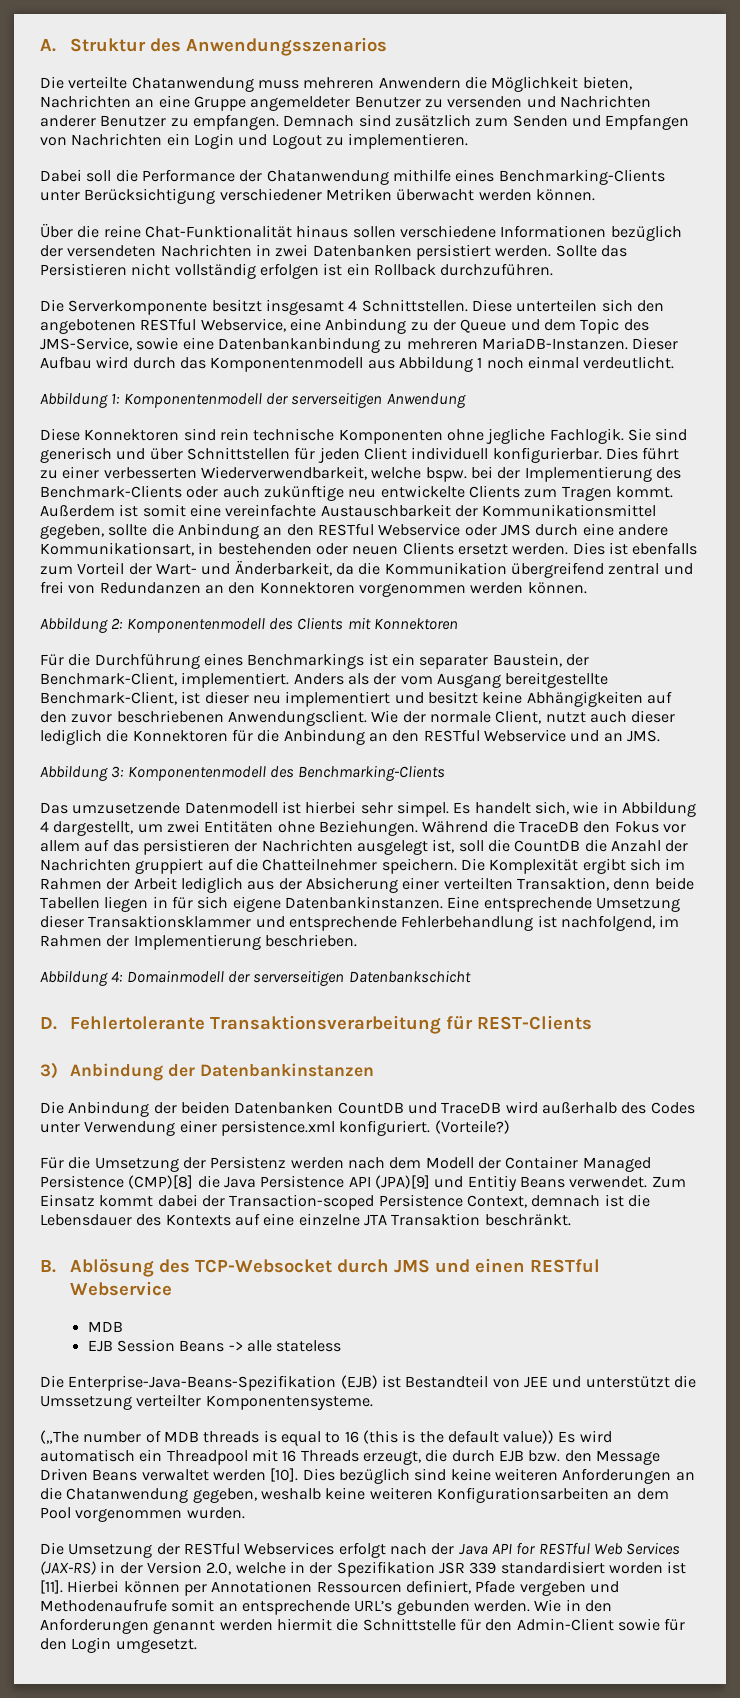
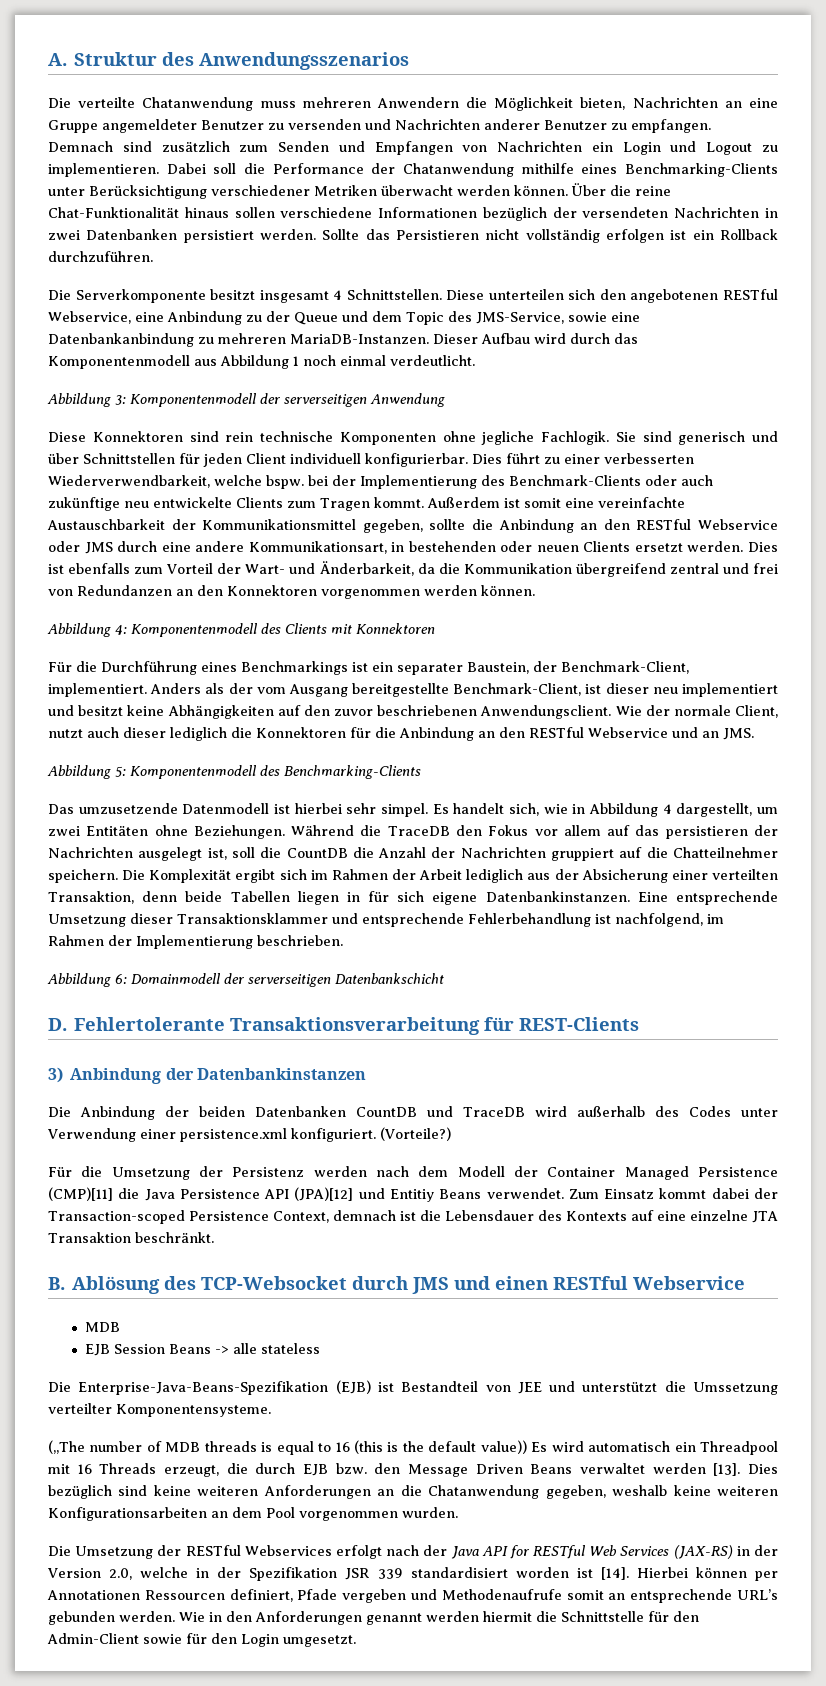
- Demnach sind zusätzlich zum Senden und Empfangen von Nachrichten ein Login und Logout zu implementieren.
- Dabei soll die Performance der Chatanwendung mithilfe eines Benchmarking-Clients unter Berücksichtigung verschiedener Metriken überwacht werden können.
- Über die reine Chat-Funktionalität hinaus sollen verschiedene Informationen bezüglich der versendeten Nachrichten in zwei Datenbanken persistiert werden.
+ Demnach sind zusätzlich zum Senden und Empfangen von Nachrichten ein Login und Logout zu implementieren. Dabei soll die Performance der Chatanwendung mithilfe eines Benchmarking-Clients unter Berücksichtigung verschiedener Metriken überwacht werden können. Über die reine Chat-Funktionalität hinaus sollen verschiedene Informationen bezüglich der versendeten Nachrichten in zwei Datenbanken persistiert werden.
- Abbildung 1: Komponentenmodell der serverseitigen Anwendung
+ Abbildung 3: Komponentenmodell der serverseitigen Anwendung
- Abbildung 2: Komponentenmodell des Clients mit Konnektoren
+ Abbildung 4: Komponentenmodell des Clients mit Konnektoren
- Abbildung 3: Komponentenmodell des Benchmarking-Clients
+ Abbildung 5: Komponentenmodell des Benchmarking-Clients
- Abbildung 4: Domainmodell der serverseitigen Datenbankschicht
+ Abbildung 6: Domainmodell der serverseitigen Datenbankschicht
- Für die Umsetzung der Persistenz werden nach dem Modell der Container Managed Persistence (CMP)[8] die Java Persistence API (JPA)[9] und Entitiy Beans verwendet.
+ Für die Umsetzung der Persistenz werden nach dem Modell der Container Managed Persistence (CMP)[11] die Java Persistence API (JPA)[12] und Entitiy Beans verwendet.
- („The number of MDB threads is equal to 16 (this is the default value)) Es wird automatisch ein Threadpool mit 16 Threads erzeugt, die durch EJB bzw. den Message Driven Beans verwaltet werden [10].
+ („The number of MDB threads is equal to 16 (this is the default value)) Es wird automatisch ein Threadpool mit 16 Threads erzeugt, die durch EJB bzw. den Message Driven Beans verwaltet werden [13].
- Die Umsetzung der RESTful Webservices erfolgt nach der Java API for RESTful Web Services (JAX-RS) in der Version 2.0, welche in der Spezifikation JSR 339 standardisiert worden ist [11].
+ Die Umsetzung der RESTful Webservices erfolgt nach der Java API for RESTful Web Services (JAX-RS) in der Version 2.0, welche in der Spezifikation JSR 339 standardisiert worden ist [14].

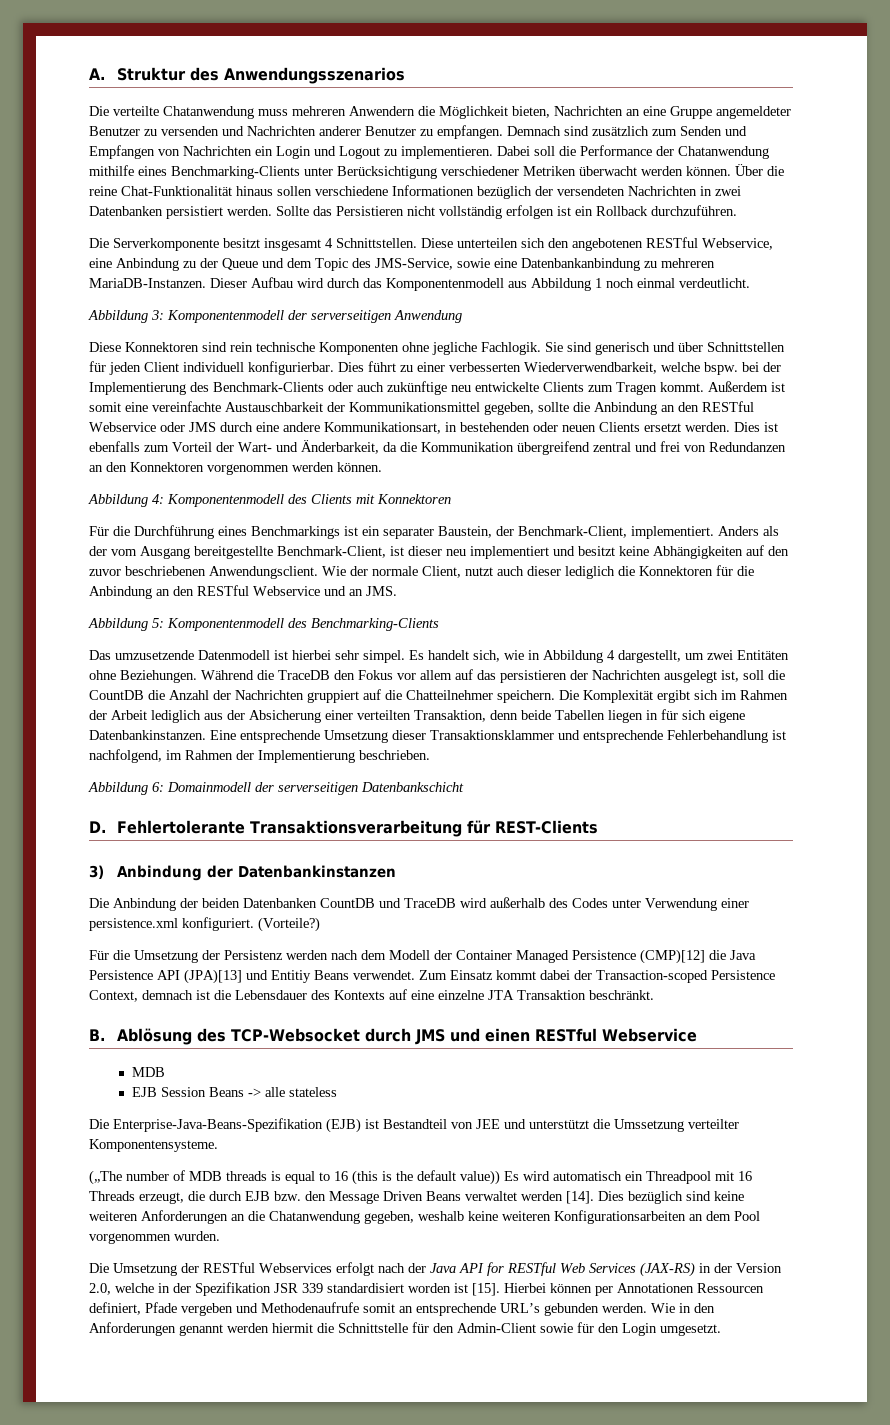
- Für die Umsetzung der Persistenz werden nach dem Modell der Container Managed Persistence (CMP)[11] die Java Persistence API (JPA)[12] und Entitiy Beans verwendet.
+ Für die Umsetzung der Persistenz werden nach dem Modell der Container Managed Persistence (CMP)[12] die Java Persistence API (JPA)[13] und Entitiy Beans verwendet.
- („The number of MDB threads is equal to 16 (this is the default value)) Es wird automatisch ein Threadpool mit 16 Threads erzeugt, die durch EJB bzw. den Message Driven Beans verwaltet werden [13].
+ („The number of MDB threads is equal to 16 (this is the default value)) Es wird automatisch ein Threadpool mit 16 Threads erzeugt, die durch EJB bzw. den Message Driven Beans verwaltet werden [14].
- Die Umsetzung der RESTful Webservices erfolgt nach der Java API for RESTful Web Services (JAX-RS) in der Version 2.0, welche in der Spezifikation JSR 339 standardisiert worden ist [14].
+ Die Umsetzung der RESTful Webservices erfolgt nach der Java API for RESTful Web Services (JAX-RS) in der Version 2.0, welche in der Spezifikation JSR 339 standardisiert worden ist [15].

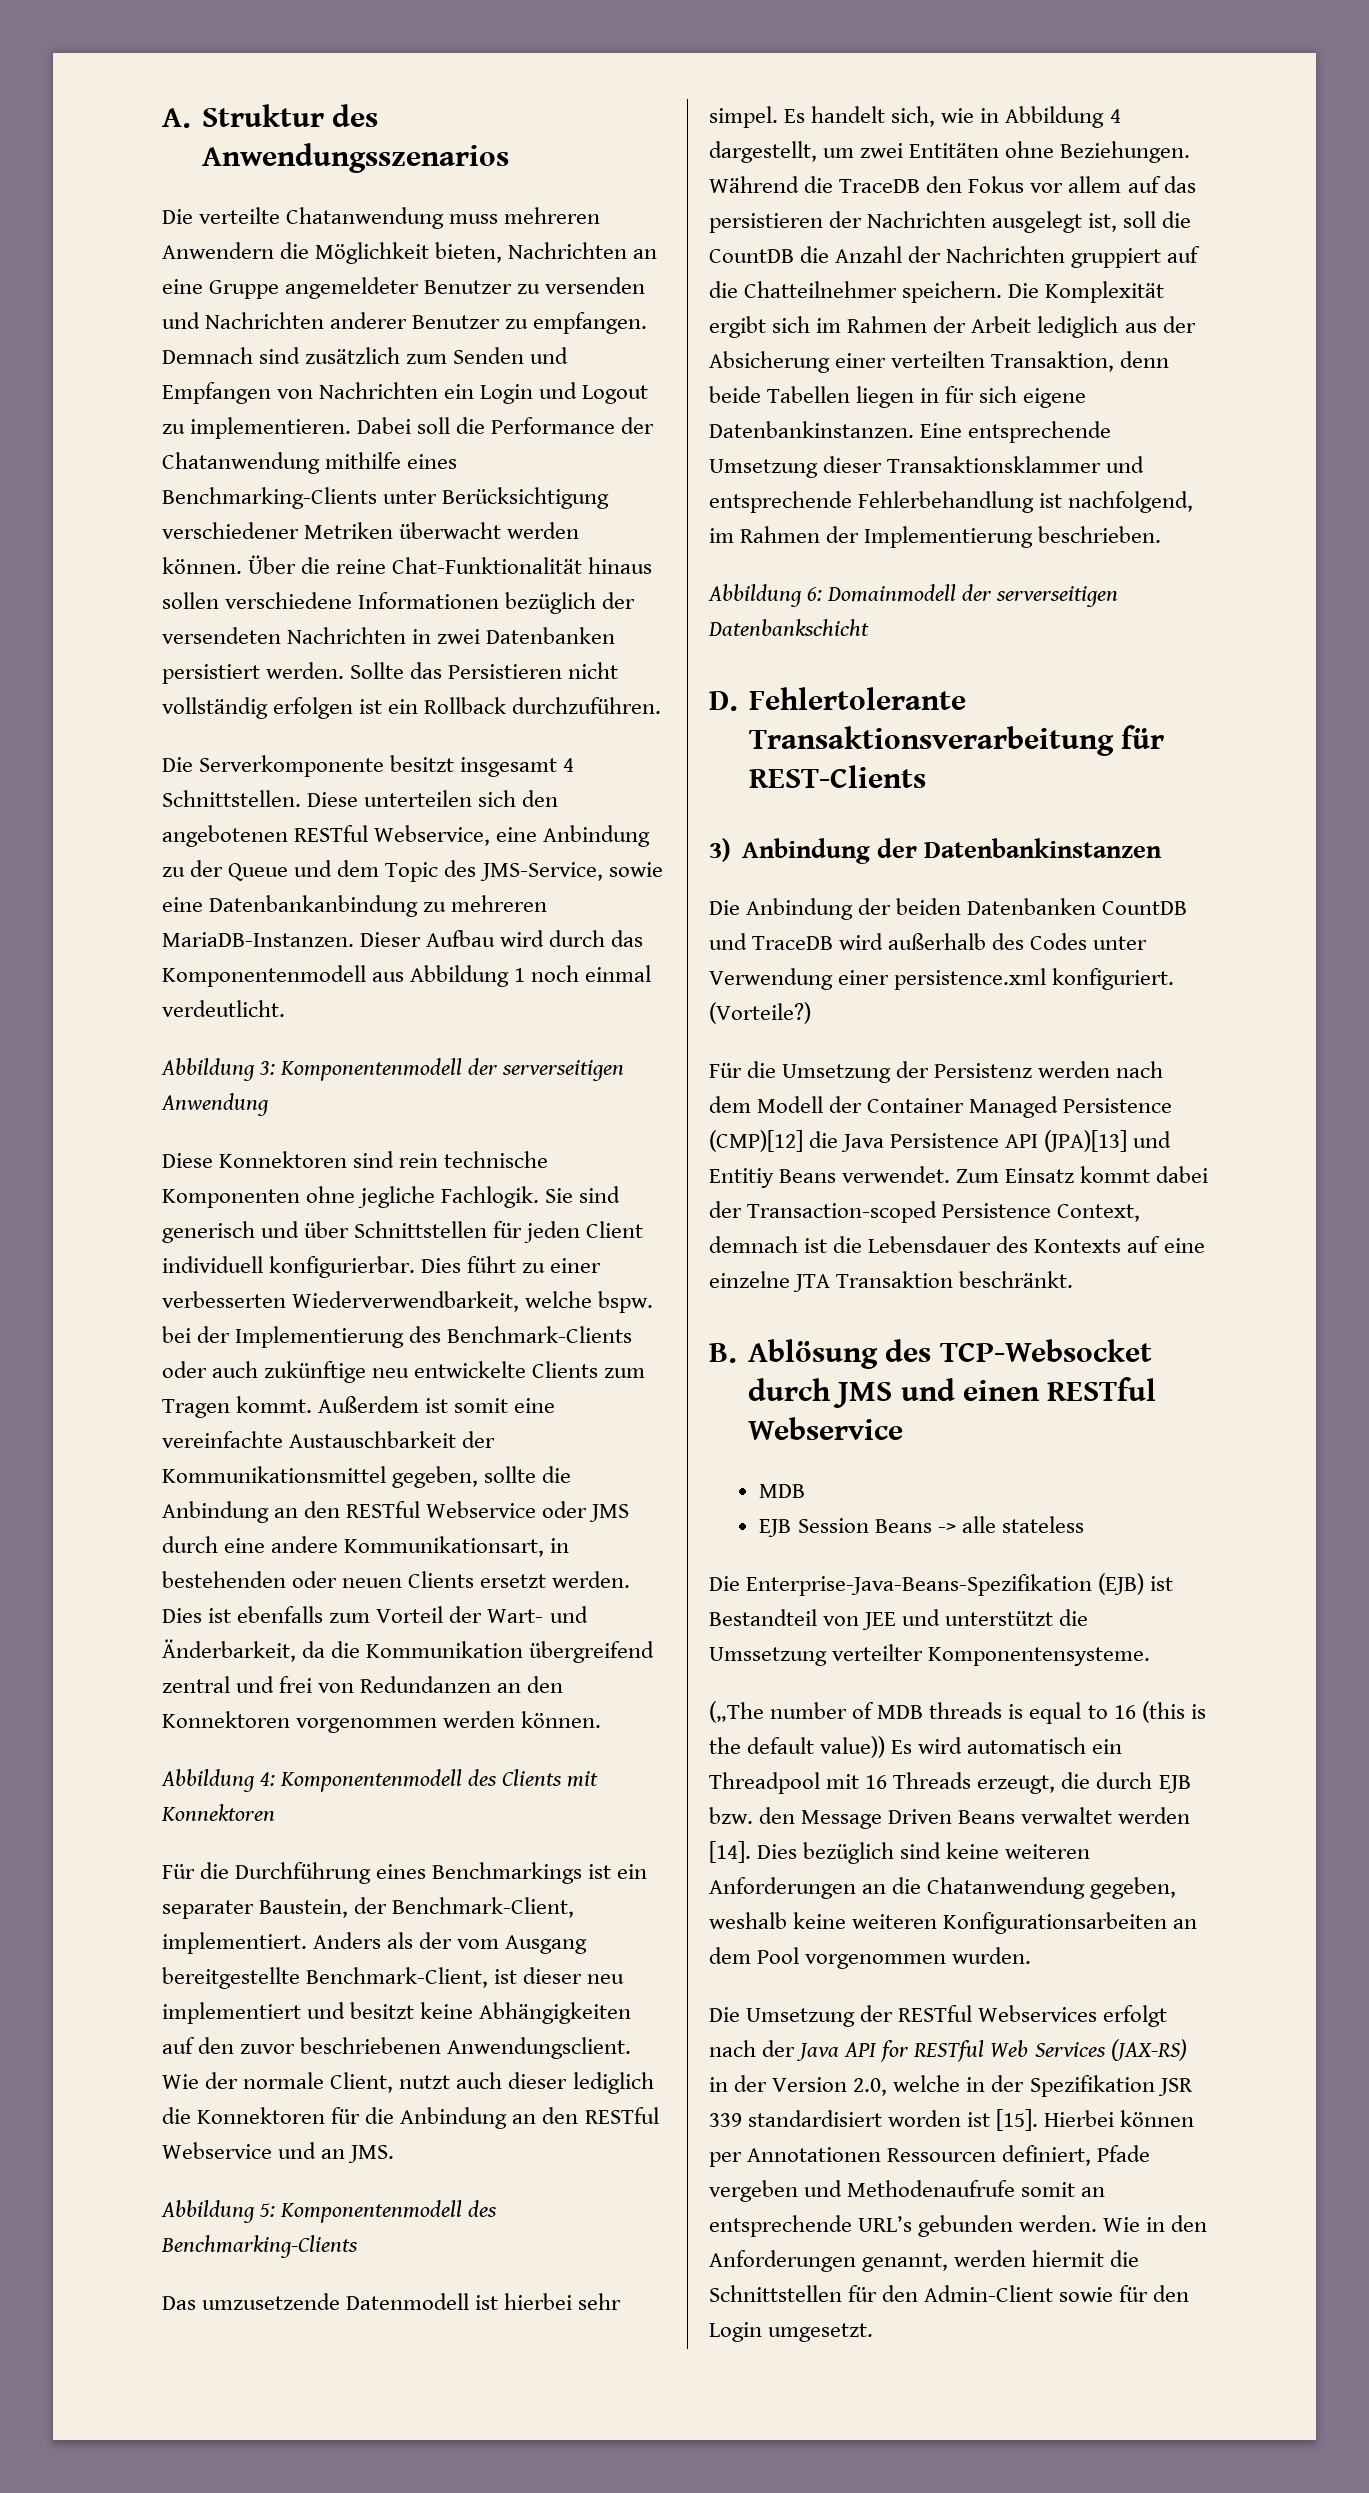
- Wie in den Anforderungen genannt werden hiermit die Schnittstelle für den Admin-Client sowie für den Login umgesetzt.
+ Wie in den Anforderungen genannt, werden hiermit die Schnittstellen für den Admin-Client sowie für den Login umgesetzt.

